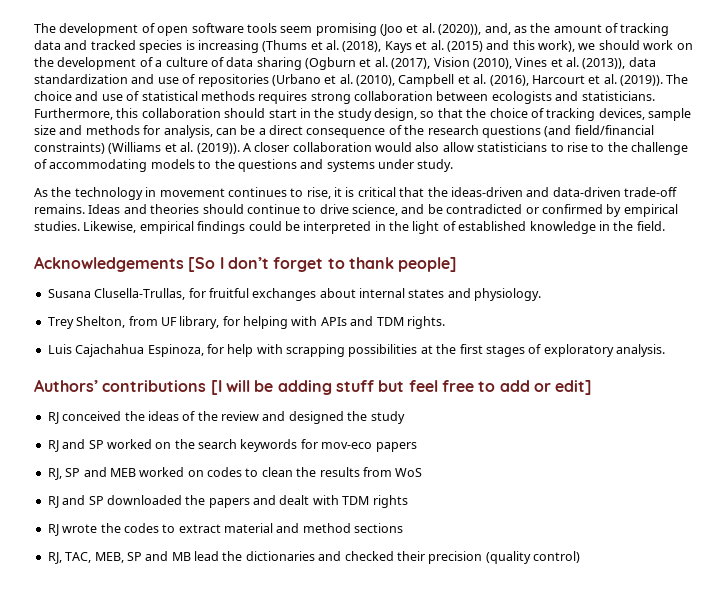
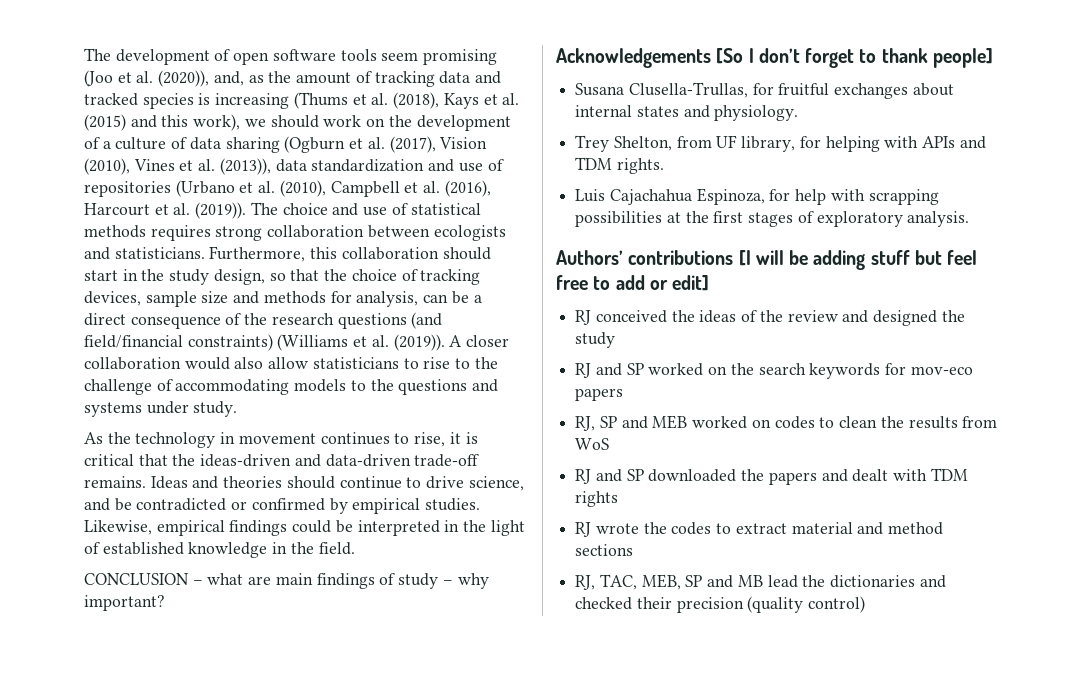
+ CONCLUSION – what are main findings of study – why important?

